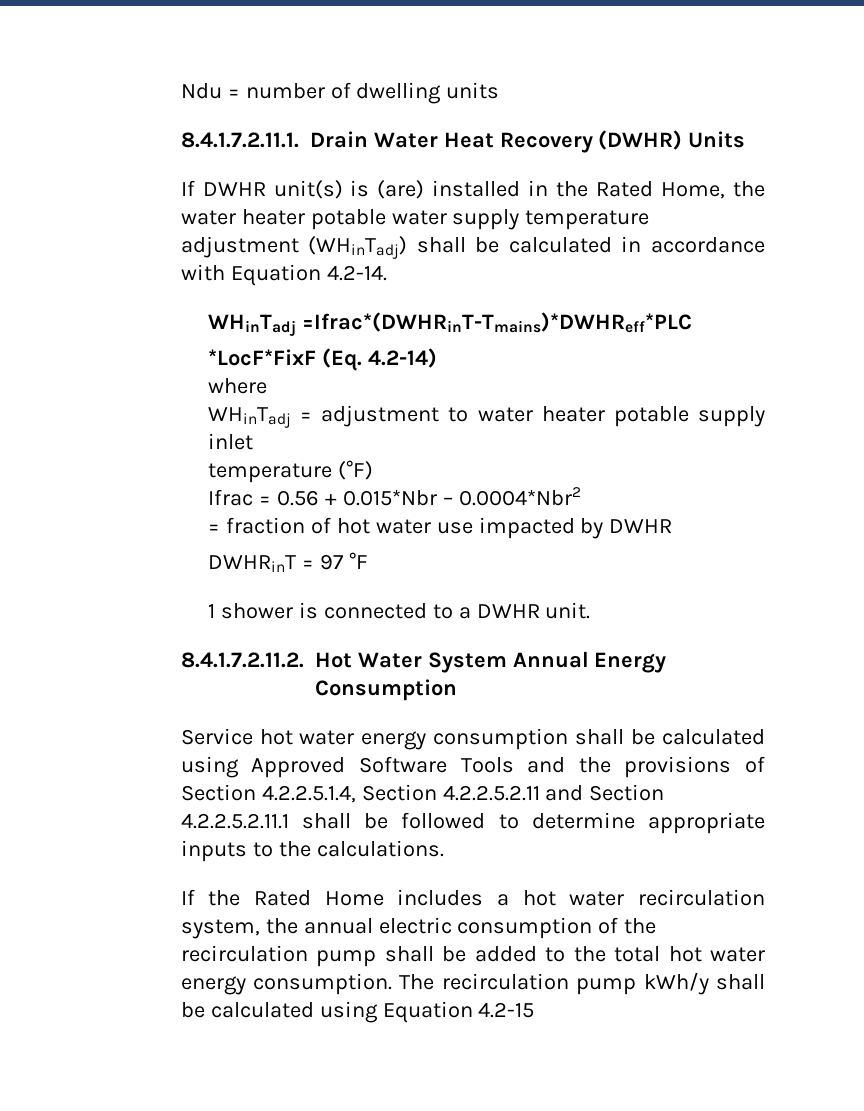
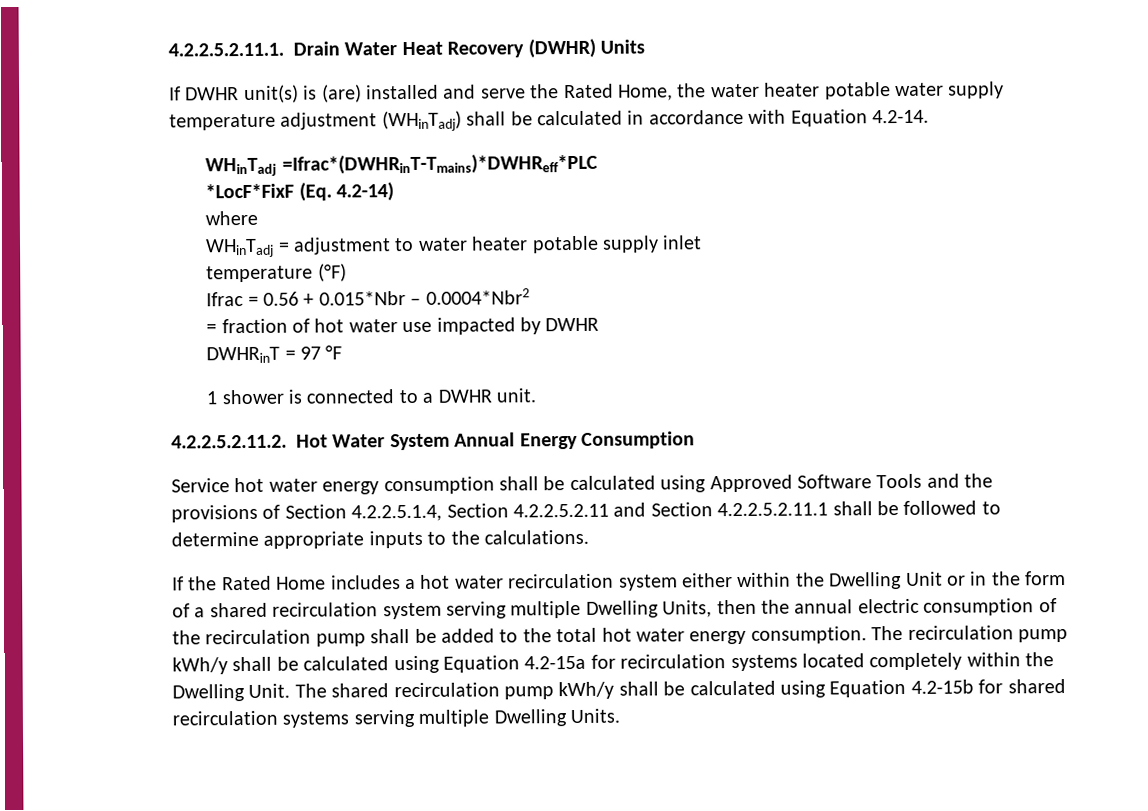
- Ndu = number of dwelling units
- 8.4.1.7.2.11.1. Drain Water Heat Recovery (DWHR) Units
+ 4.2.2.5.2.11.1. Drain Water Heat Recovery (DWHR) Units
- If DWHR unit(s) is (are) installed in the Rated Home, the water heater potable water supply temperature adjustment (WHinTadj) shall be calculated in accordance with Equation 4.2-14.
+ If DWHR unit(s) is (are) installed and serve the Rated Home, the water heater potable water supply temperature adjustment (WHinTadj) shall be calculated in accordance with Equation 4.2-14.
- 8.4.1.7.2.11.2. Hot Water System Annual Energy Consumption
+ 4.2.2.5.2.11.2. Hot Water System Annual Energy Consumption
- If the Rated Home includes a hot water recirculation system, the annual electric consumption of the recirculation pump shall be added to the total hot water energy consumption.
+ If the Rated Home includes a hot water recirculation system either within the Dwelling Unit or in the form of a shared recirculation system serving multiple Dwelling Units, then the annual electric consumption of the recirculation pump shall be added to the total hot water energy consumption.
- The recirculation pump kWh/y shall be calculated using Equation 4.2-15
+ The recirculation pump kWh/y shall be calculated using Equation 4.2-15a for recirculation systems located completely within the Dwelling Unit. The shared recirculation pump kWh/y shall be calculated using Equation 4.2-15b for shared recirculation systems serving multiple Dwelling Units.

